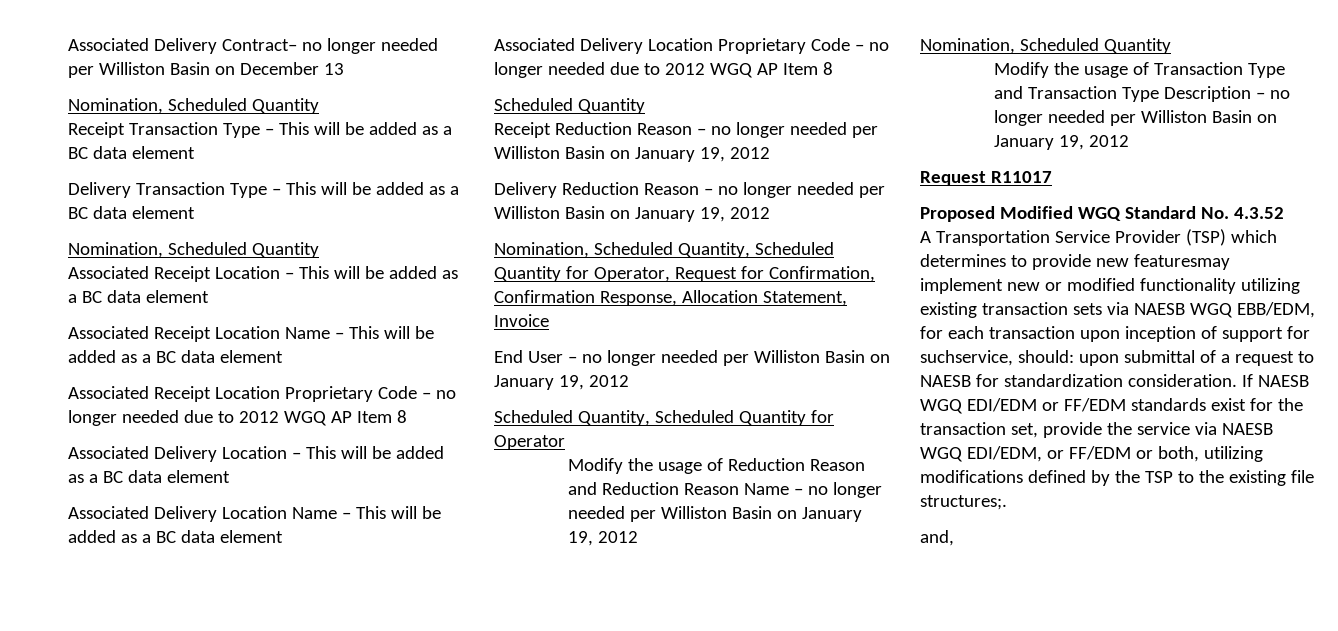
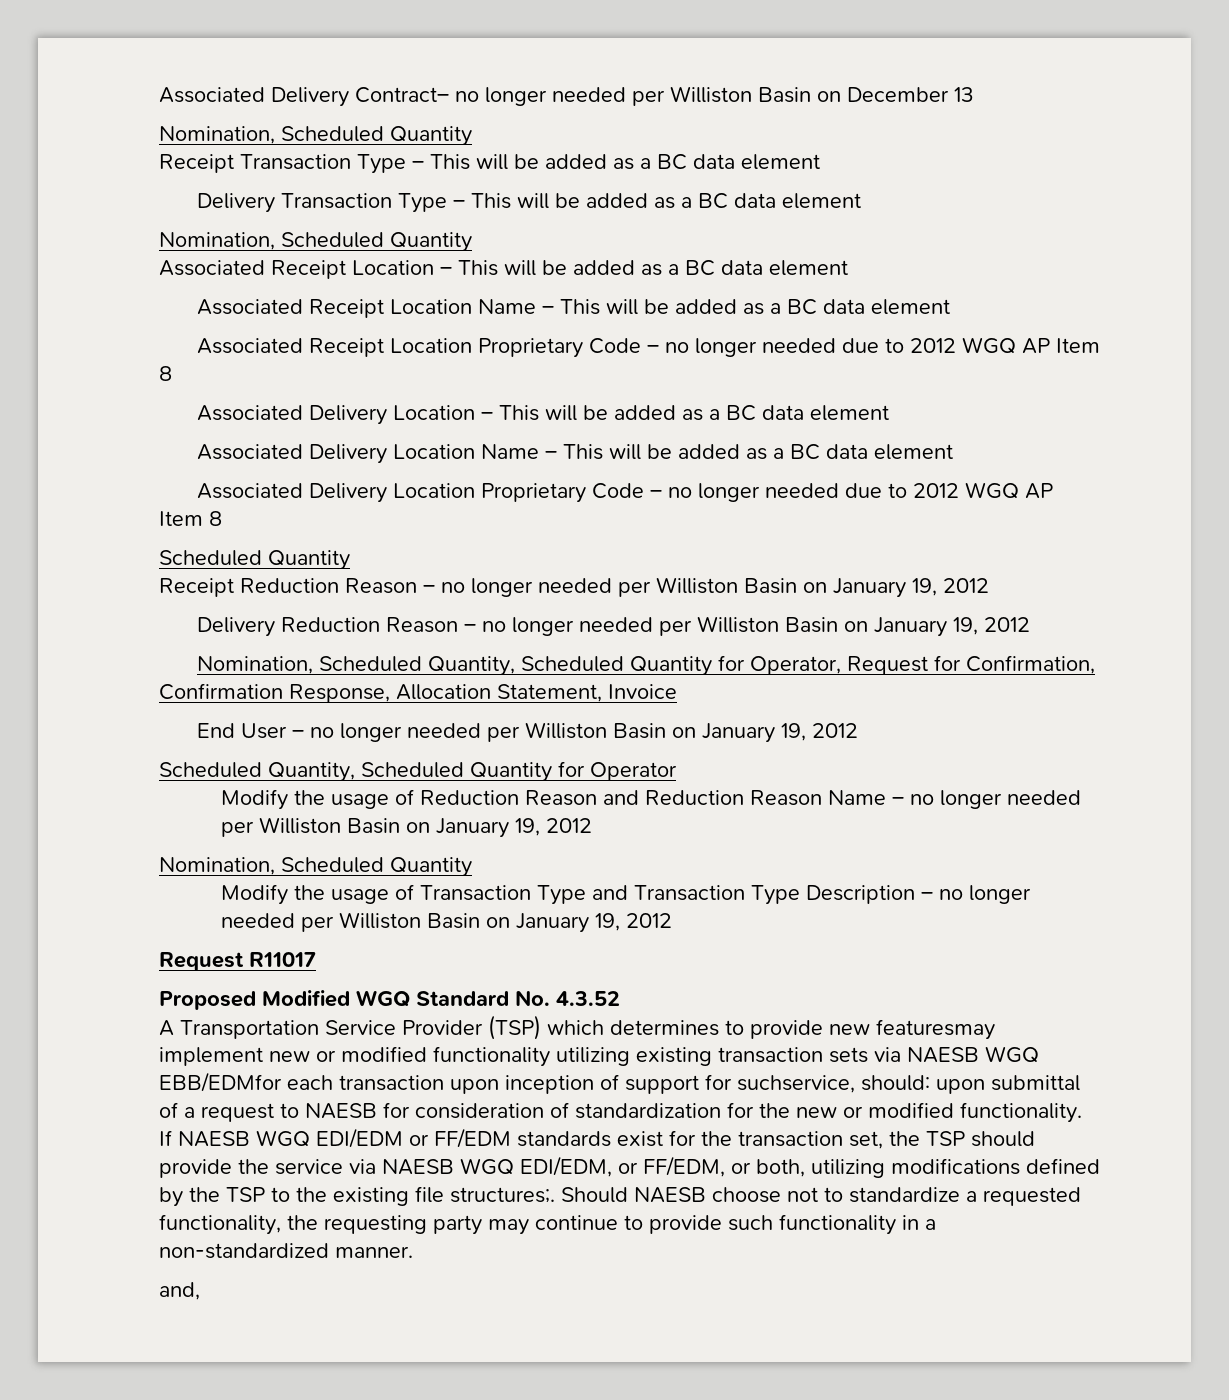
- A Transportation Service Provider (TSP) which determines to provide new featuresmay implement new or modified functionality utilizing existing transaction sets via NAESB WGQ EBB/EDM, for each transaction upon inception of support for suchservice, should: upon submittal of a request to NAESB for standardization consideration.
+ A Transportation Service Provider (TSP) which determines to provide new featuresmay implement new or modified functionality utilizing existing transaction sets via NAESB WGQ EBB/EDMfor each transaction upon inception of support for suchservice, should: upon submittal of a request to NAESB for consideration of standardization for the new or modified functionality.
- If NAESB WGQ EDI/EDM or FF/EDM standards exist for the transaction set, provide the service via NAESB WGQ EDI/EDM, or FF/EDM or both, utilizing modifications defined by the TSP to the existing file structures;.
+ If NAESB WGQ EDI/EDM or FF/EDM standards exist for the transaction set, the TSP should provide the service via NAESB WGQ EDI/EDM, or FF/EDM, or both, utilizing modifications defined by the TSP to the existing file structures;. Should NAESB choose not to standardize a requested functionality, the requesting party may continue to provide such functionality in a non-standardized manner.

